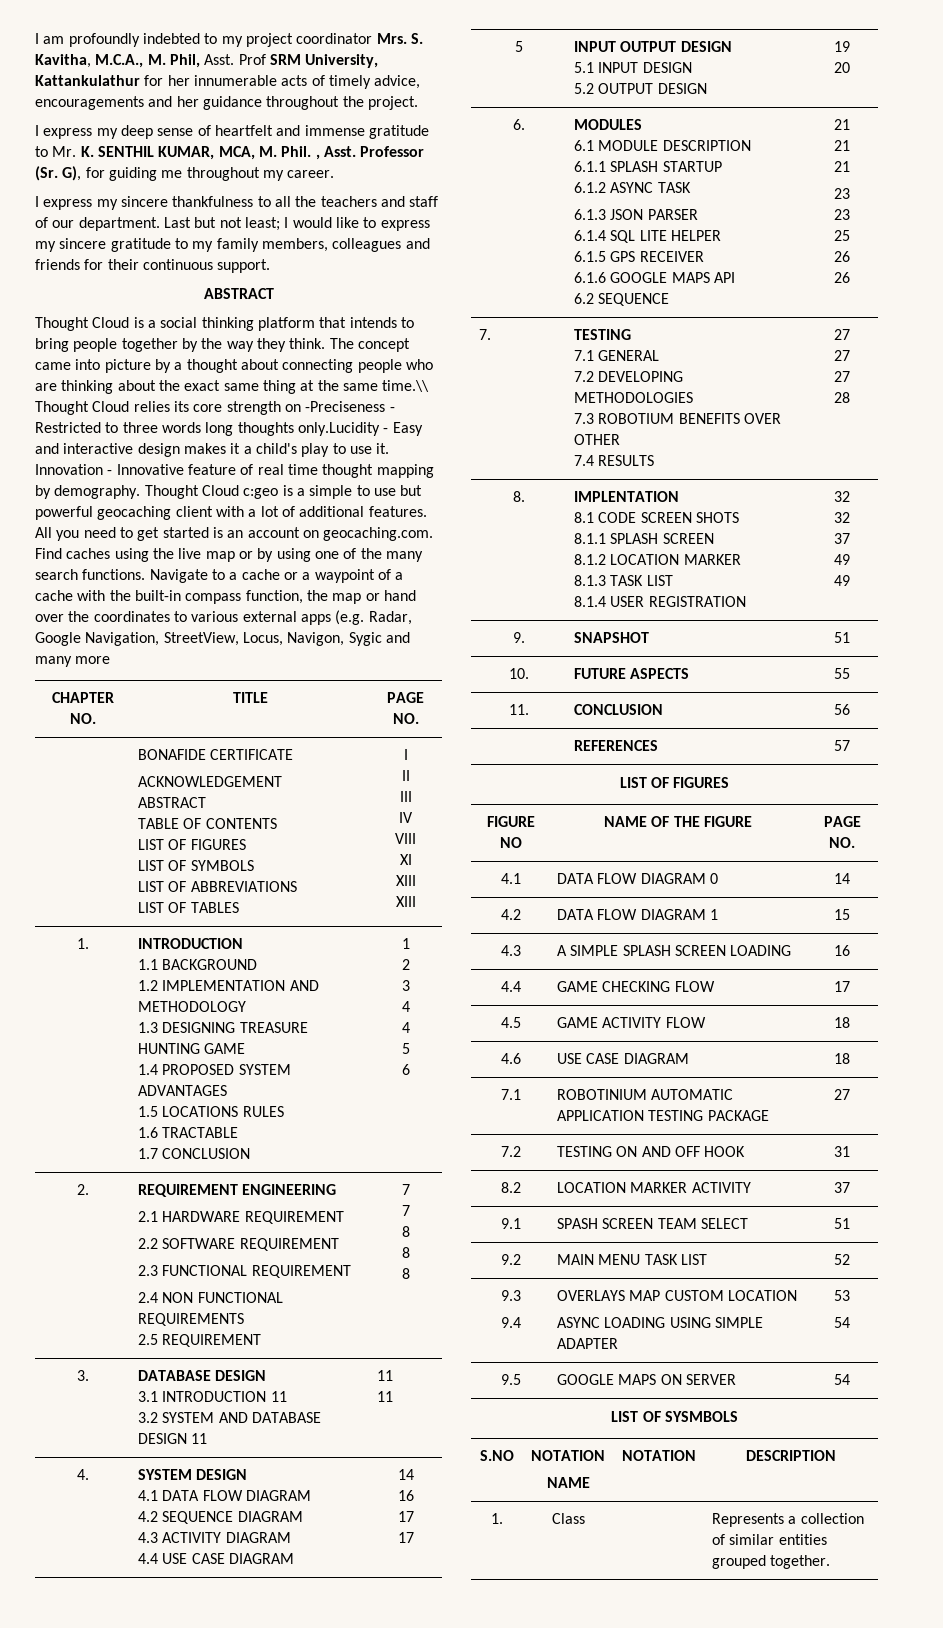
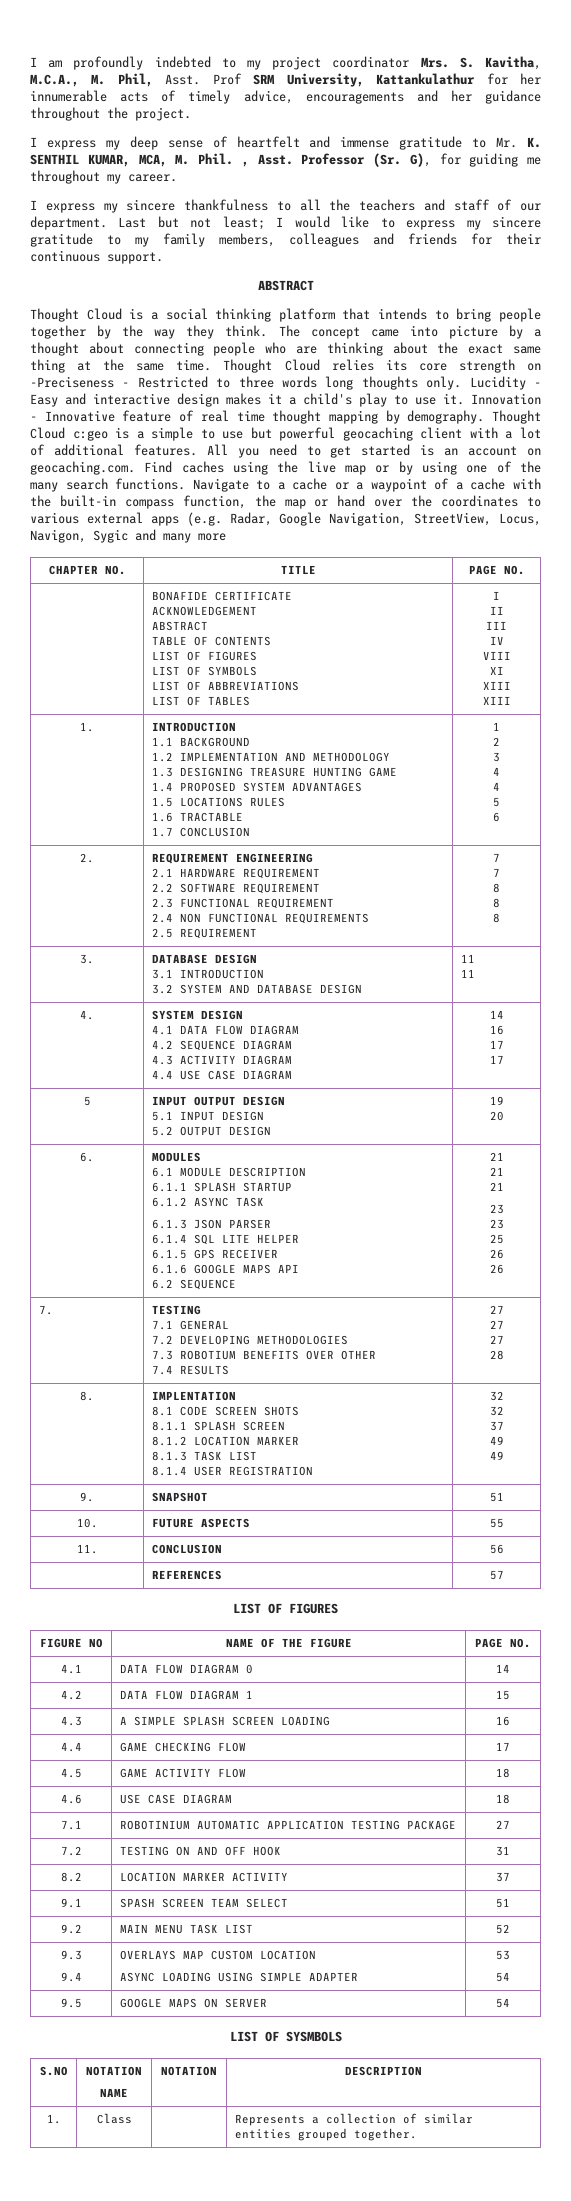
- The concept came into picture by a thought about connecting people who are thinking about the exact same thing at the same time.\\ Thought Cloud relies its core strength on -Preciseness - Restricted to three words long thoughts only.Lucidity - Easy and interactive design makes it a child's play to use it.
+ The concept came into picture by a thought about connecting people who are thinking about the exact same thing at the same time. Thought Cloud relies its core strength on -Preciseness - Restricted to three words long thoughts only. Lucidity - Easy and interactive design makes it a child's play to use it.
  3. | DATABASE DESIGN
- 3.1 INTRODUCTION 11
- 3.2 SYSTEM AND DATABASE DESIGN 11 | 11
+ 3.1 INTRODUCTION
+ 3.2 SYSTEM AND DATABASE DESIGN | 11

